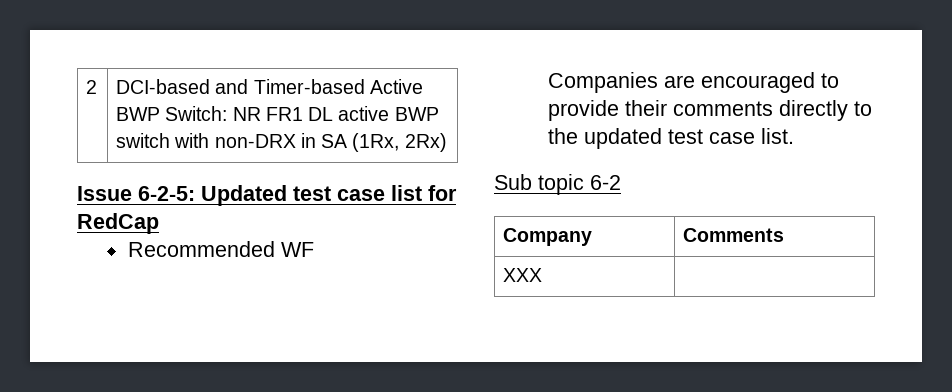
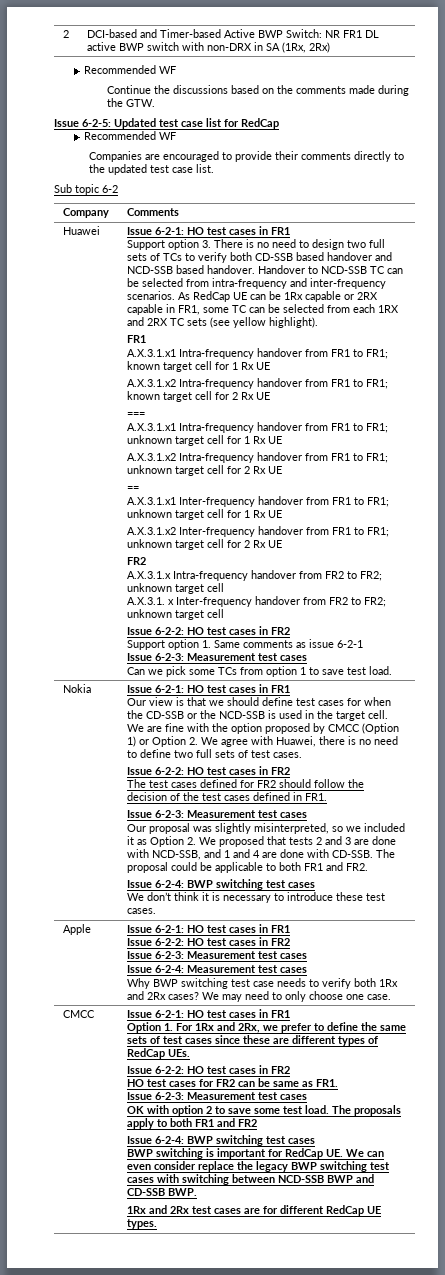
  2 | DCI-based and Timer-based Active BWP Switch: NR FR1 DL active BWP switch with non-DRX in SA (1Rx, 2Rx)
+ Recommended WF
+ Continue the discussions based on the comments made during the GTW.
- XXX
+ Huawei | Issue 6-2-1: HO test cases in FR1
+ Support option 3. There is no need to design two full sets of TCs to verify both CD-SSB based handover and NCD-SSB based handover. Handover to NCD-SSB TC can be selected from intra-frequency and inter-frequency scenarios. As RedCap UE can be 1Rx capable or 2RX capable in FR1, some TC can be selected from each 1RX and 2RX TC sets (see yellow highlight).
+ FR1
+ A.X.3.1.x1 Intra-frequency handover from FR1 to FR1; known target cell for 1 Rx UE
+ A.X.3.1.x2 Intra-frequency handover from FR1 to FR1; known target cell for 2 Rx UE
+ ===
+ A.X.3.1.x1 Intra-frequency handover from FR1 to FR1; unknown target cell for 1 Rx UE
+ A.X.3.1.x2 Intra-frequency handover from FR1 to FR1; unknown target cell for 2 Rx UE
+ ==
+ A.X.3.1.x1 Inter-frequency handover from FR1 to FR1; unknown target cell for 1 Rx UE
+ A.X.3.1.x2 Inter-frequency handover from FR1 to FR1; unknown target cell for 2 Rx UE
+ FR2
+ A.X.3.1.x Intra-frequency handover from FR2 to FR2; unknown target cell
+ A.X.3.1. x Inter-frequency handover from FR2 to FR2; unknown target cell
+ Issue 6-2-2: HO test cases in FR2
+ Support option 1. Same comments as issue 6-2-1
+ Issue 6-2-3: Measurement test cases
+ Can we pick some TCs from option 1 to save test load.
+ Nokia | Issue 6-2-1: HO test cases in FR1
+ Our view is that we should define test cases for when the CD-SSB or the NCD-SSB is used in the target cell. We are fine with the option proposed by CMCC (Option 1) or Option 2. We agree with Huawei, there is no need to define two full sets of test cases.
+ Issue 6-2-2: HO test cases in FR2
+ The test cases defined for FR2 should follow the decision of the test cases defined in FR1.
+ Issue 6-2-3: Measurement test cases
+ Our proposal was slightly misinterpreted, so we included it as Option 2. We proposed that tests 2 and 3 are done with NCD-SSB, and 1 and 4 are done with CD-SSB. The proposal could be applicable to both FR1 and FR2.
+ Issue 6-2-4: BWP switching test cases
+ We don’t think it is necessary to introduce these test cases.
+ Apple | Issue 6-2-1: HO test cases in FR1
+ Issue 6-2-2: HO test cases in FR2
+ Issue 6-2-3: Measurement test cases
+ Issue 6-2-4: Measurement test cases
+ Why BWP switching test case needs to verify both 1Rx and 2Rx cases? We may need to only choose one case.
+ CMCC | Issue 6-2-1: HO test cases in FR1
+ Option 1. For 1Rx and 2Rx, we prefer to define the same sets of test cases since these are different types of RedCap UEs.
+ Issue 6-2-2: HO test cases in FR2
+ HO test cases for FR2 can be same as FR1.
+ Issue 6-2-3: Measurement test cases
+ OK with option 2 to save some test load. The proposals apply to both FR1 and FR2
+ Issue 6-2-4: BWP switching test cases
+ BWP switching is important for RedCap UE. We can even consider replace the legacy BWP switching test cases with switching between NCD-SSB BWP and CD-SSB BWP.
+ 1Rx and 2Rx test cases are for different RedCap UE types.

